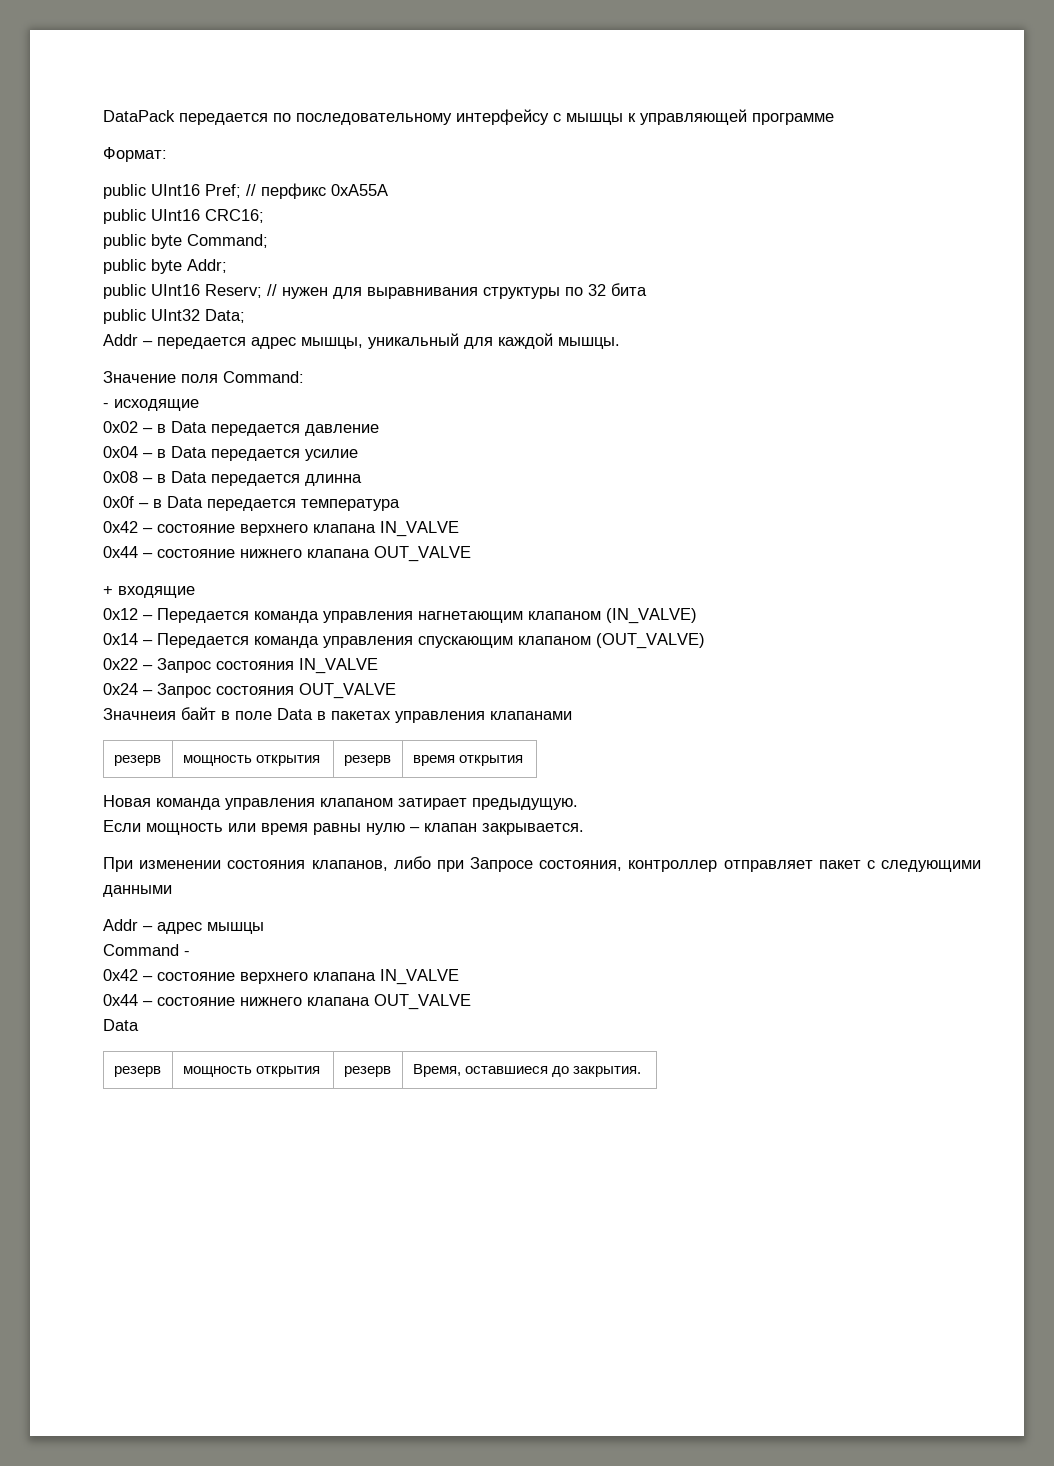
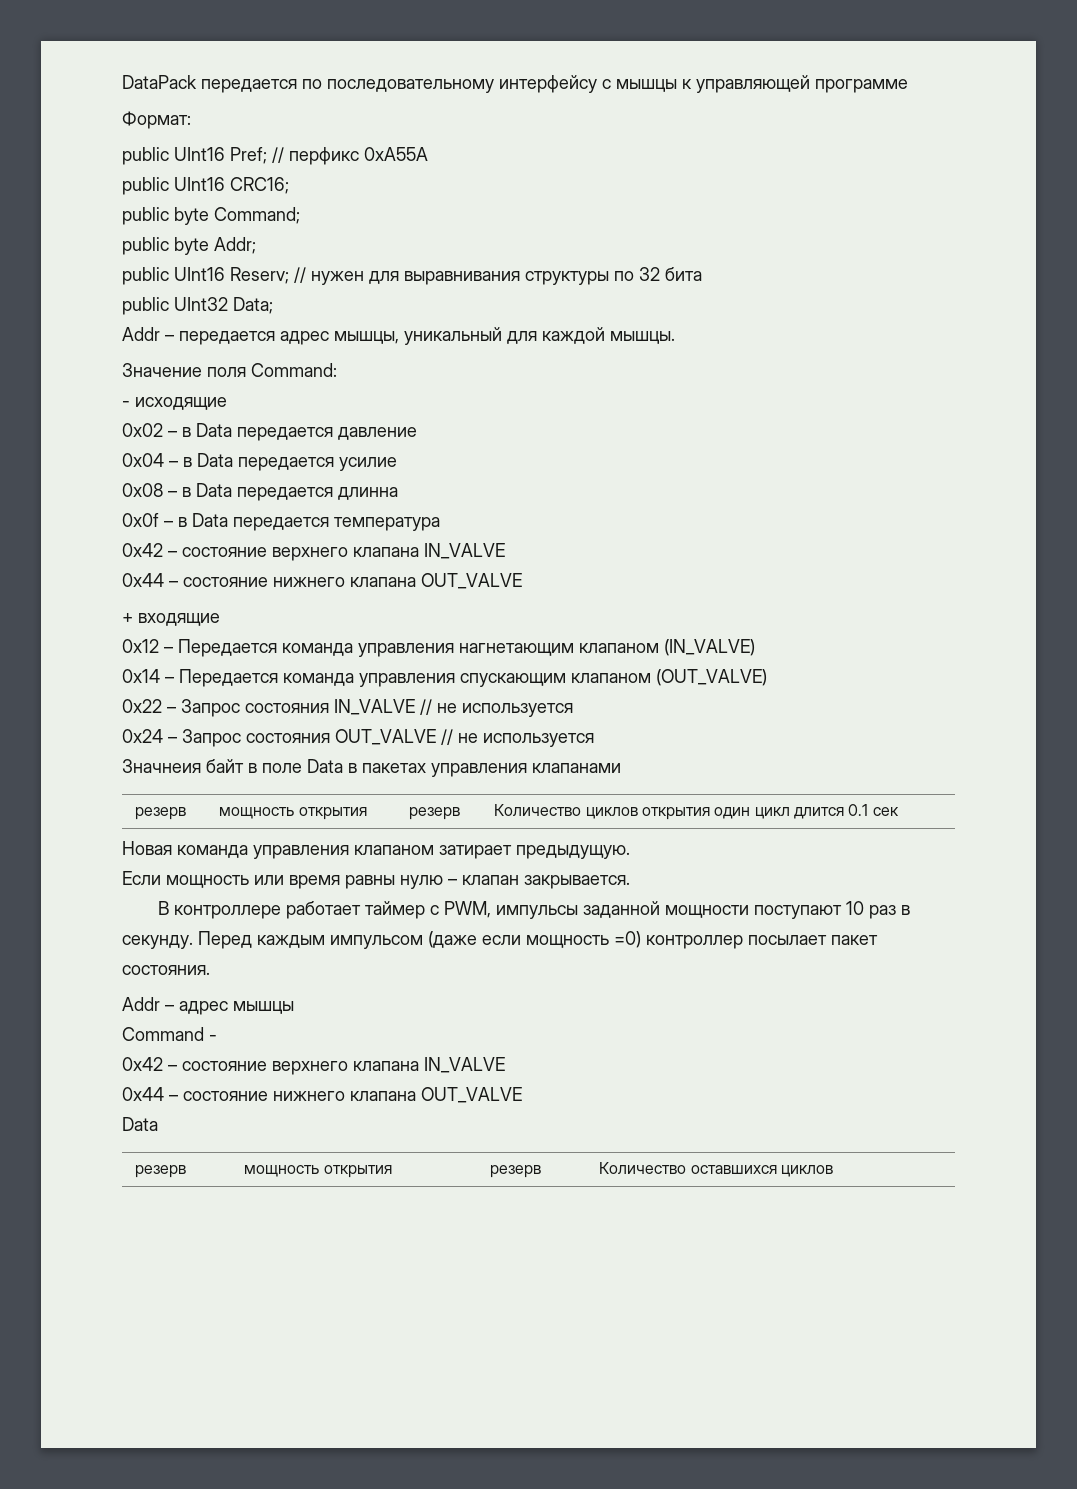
- 0х22 – Запрос состояния IN_VALVE
+ 0х22 – Запрос состояния IN_VALVE // не используется
- 0х24 – Запрос состояния OUT_VALVE
+ 0х24 – Запрос состояния OUT_VALVE // не используется
- резерв | мощность открытия | резерв | время открытия
+ резерв | мощность открытия | резерв | Количество циклов открытия один цикл длится 0.1 сек
- При изменении состояния клапанов, либо при Запросе состояния, контроллер отправляет пакет с следующими данными
+ В контроллере работает таймер с PWM, импульсы заданной мощности поступают 10 раз в секунду. Перед каждым импульсом (даже если мощность =0) контроллер посылает пакет состояния.
- резерв | мощность открытия | резерв | Время, оставшиеся до закрытия.
+ резерв | мощность открытия | резерв | Количество оставшихся циклов

